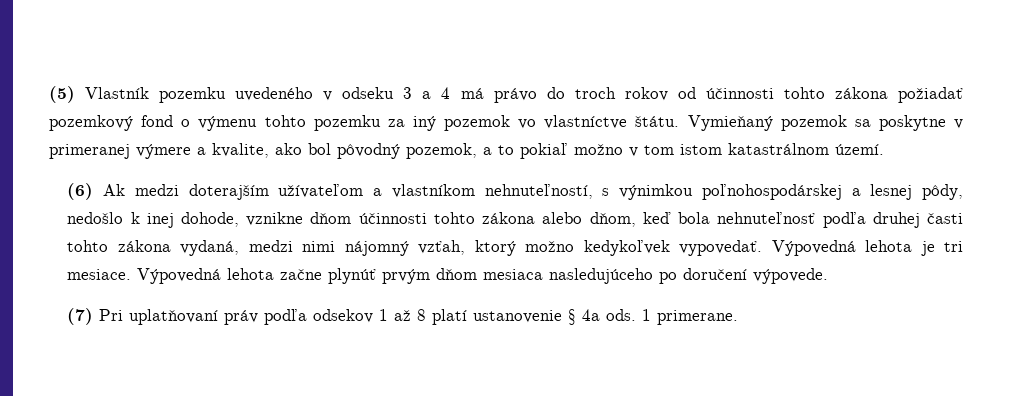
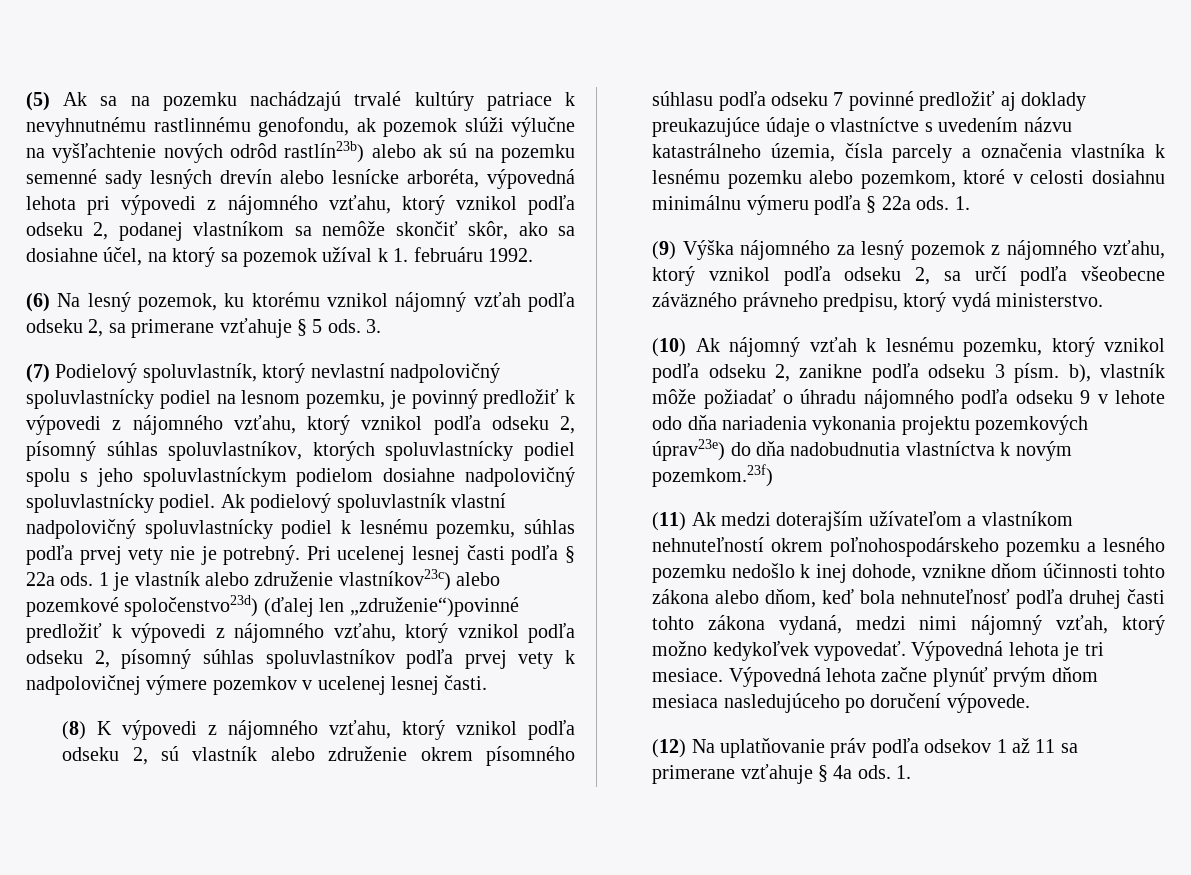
- (5) Vlastník pozemku uvedeného v odseku 3 a 4 má právo do troch rokov od účinnosti tohto zákona požiadať pozemkový fond o výmenu tohto pozemku za iný pozemok vo vlastníctve štátu. Vymieňaný pozemok sa poskytne v primeranej výmere a kvalite, ako bol pôvodný pozemok, a to pokiaľ možno v tom istom katastrálnom území.
- (6) Ak medzi doterajším užívateľom a vlastníkom nehnuteľností, s výnimkou poľnohospodárskej a lesnej pôdy, nedošlo k inej dohode, vznikne dňom účinnosti tohto zákona alebo dňom, keď bola nehnuteľnosť podľa druhej časti tohto zákona vydaná, medzi nimi nájomný vzťah, ktorý možno kedykoľvek vypovedať.
+ (5) Ak sa na pozemku nachádzajú trvalé kultúry patriace k nevyhnutnému rastlinnému genofondu, ak pozemok slúži výlučne na vyšľachtenie nových odrôd rastlín23b) alebo ak sú na pozemku semenné sady lesných drevín alebo lesnícke arboréta, výpovedná lehota pri výpovedi z nájomného vzťahu, ktorý vznikol podľa odseku 2, podanej vlastníkom sa nemôže skončiť skôr, ako sa dosiahne účel, na ktorý sa pozemok užíval k 1. februáru 1992.
+ (6) Na lesný pozemok, ku ktorému vznikol nájomný vzťah podľa odseku 2, sa primerane vzťahuje § 5 ods. 3.
+ (7) Podielový spoluvlastník, ktorý nevlastní nadpolovičný spoluvlastnícky podiel na lesnom pozemku, je povinný predložiť k výpovedi z nájomného vzťahu, ktorý vznikol podľa odseku 2, písomný súhlas spoluvlastníkov, ktorých spoluvlastnícky podiel spolu s jeho spoluvlastníckym podielom dosiahne nadpolovičný spoluvlastnícky podiel. Ak podielový spoluvlastník vlastní nadpolovičný spoluvlastnícky podiel k lesnému pozemku, súhlas podľa prvej vety nie je potrebný. Pri ucelenej lesnej časti podľa § 22a ods. 1 je vlastník alebo združenie vlastníkov23c) alebo pozemkové spoločenstvo23d) (ďalej len „združenie“)povinné predložiť k výpovedi z nájomného vzťahu, ktorý vznikol podľa odseku 2, písomný súhlas spoluvlastníkov podľa prvej vety k nadpolovičnej výmere pozemkov v ucelenej lesnej časti.
+ (8) K výpovedi z nájomného vzťahu, ktorý vznikol podľa odseku 2, sú vlastník alebo združenie okrem písomného súhlasu podľa odseku 7 povinné predložiť aj doklady preukazujúce údaje o vlastníctve s uvedením názvu katastrálneho územia, čísla parcely a označenia vlastníka k lesnému pozemku alebo pozemkom, ktoré v celosti dosiahnu minimálnu výmeru podľa § 22a ods. 1.
+ (9) Výška nájomného za lesný pozemok z nájomného vzťahu, ktorý vznikol podľa odseku 2, sa určí podľa všeobecne záväzného právneho predpisu, ktorý vydá ministerstvo.
+ (10) Ak nájomný vzťah k lesnému pozemku, ktorý vznikol podľa odseku 2, zanikne podľa odseku 3 písm. b), vlastník môže požiadať o úhradu nájomného podľa odseku 9 v lehote odo dňa nariadenia vykonania projektu pozemkových úprav23e) do dňa nadobudnutia vlastníctva k novým pozemkom.23f)
+ (11) Ak medzi doterajším užívateľom a vlastníkom nehnuteľností okrem poľnohospodárskeho pozemku a lesného pozemku nedošlo k inej dohode, vznikne dňom účinnosti tohto zákona alebo dňom, keď bola nehnuteľnosť podľa druhej časti tohto zákona vydaná, medzi nimi nájomný vzťah, ktorý možno kedykoľvek vypovedať.
- (7) Pri uplatňovaní práv podľa odsekov 1 až 8 platí ustanovenie § 4a ods. 1 primerane.
+ (12) Na uplatňovanie práv podľa odsekov 1 až 11 sa primerane vzťahuje § 4a ods. 1.

